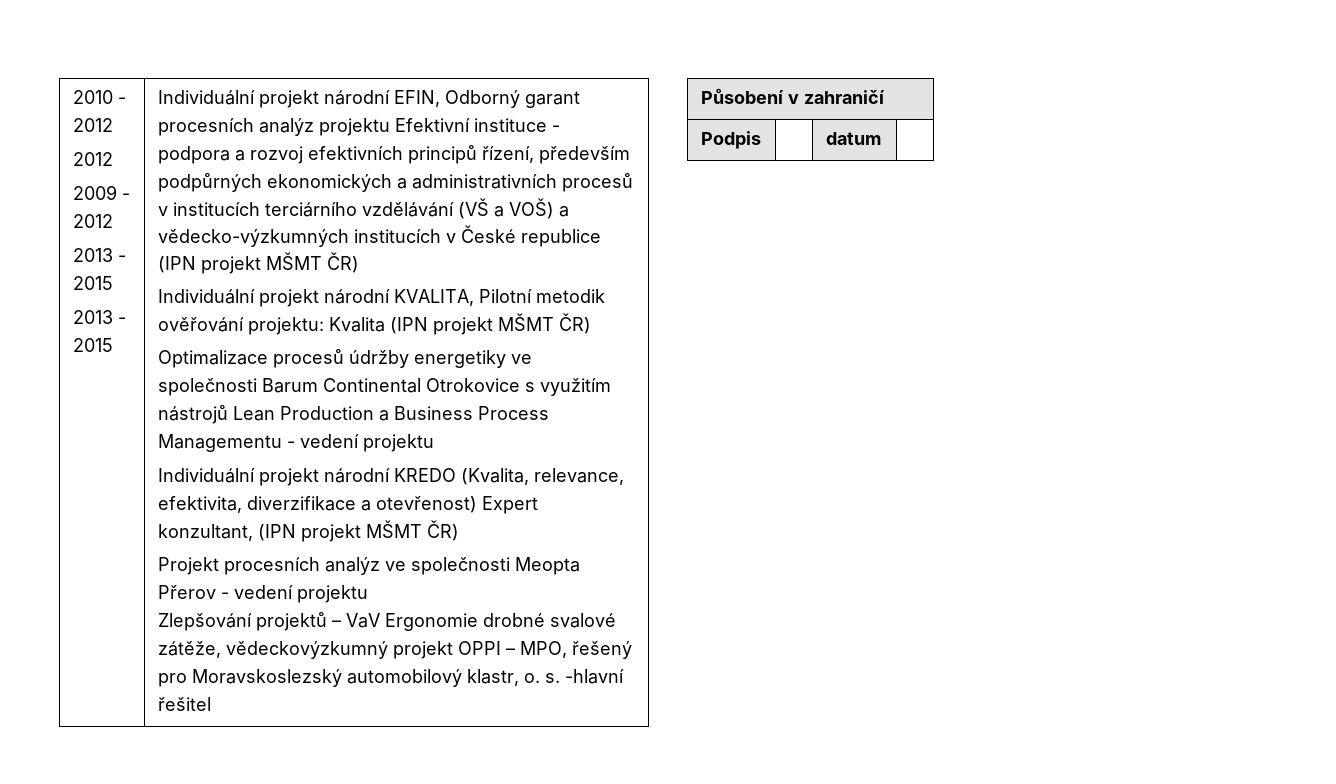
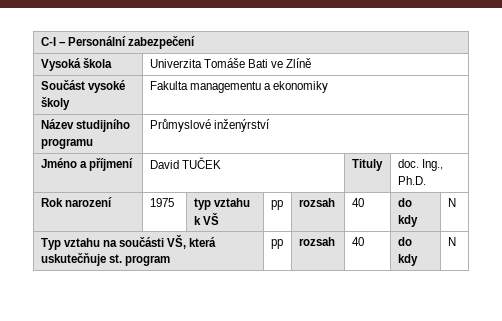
- 2010 - 2012
- 2012
- 2009 - 2012
- 2013 - 2015
- 2013 - 2015 | Individuální projekt národní EFIN, Odborný garant procesních analýz projektu Efektivní instituce - podpora a rozvoj efektivních principů řízení, především podpůrných ekonomických a administrativních procesů v institucích terciárního vzdělávání (VŠ a VOŠ) a vědecko-výzkumných institucích v České republice (IPN projekt MŠMT ČR)
- Individuální projekt národní KVALITA, Pilotní metodik ověřování projektu: Kvalita (IPN projekt MŠMT ČR)
- Optimalizace procesů údržby energetiky ve společnosti Barum Continental Otrokovice s využitím nástrojů Lean Production a Business Process Managementu - vedení projektu
- Individuální projekt národní KREDO (Kvalita, relevance, efektivita, diverzifikace a otevřenost) Expert konzultant, (IPN projekt MŠMT ČR)
- Projekt procesních analýz ve společnosti Meopta Přerov - vedení projektu
- Zlepšování projektů – VaV Ergonomie drobné svalové zátěže, vědeckovýzkumný projekt OPPI – MPO, řešený pro Moravskoslezský automobilový klastr, o. s. -hlavní řešitel
- Působení v zahraničí
- Podpis | | datum |
+ C-I – Personální zabezpečení
+ Vysoká škola | Univerzita Tomáše Bati ve Zlíně
+ Součást vysoké školy | Fakulta managementu a ekonomiky
+ Název studijního programu | Průmyslové inženýrství
+ Jméno a příjmení | David TUČEK | Tituly | doc. Ing., Ph.D.
+ Rok narození | 1975 | typ vztahu k VŠ | pp | rozsah | 40 | do kdy | N
+ Typ vztahu na součásti VŠ, která uskutečňuje st. program | pp | rozsah | 40 | do kdy | N

